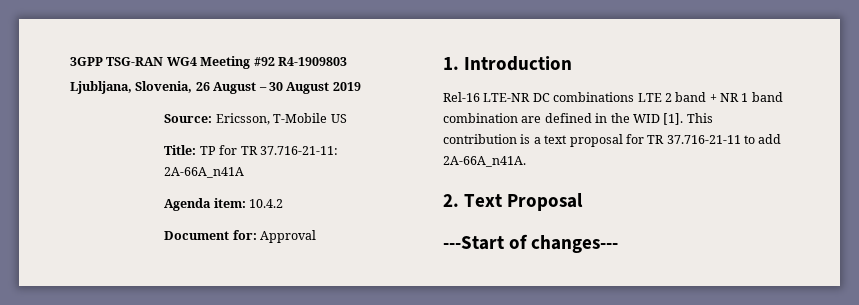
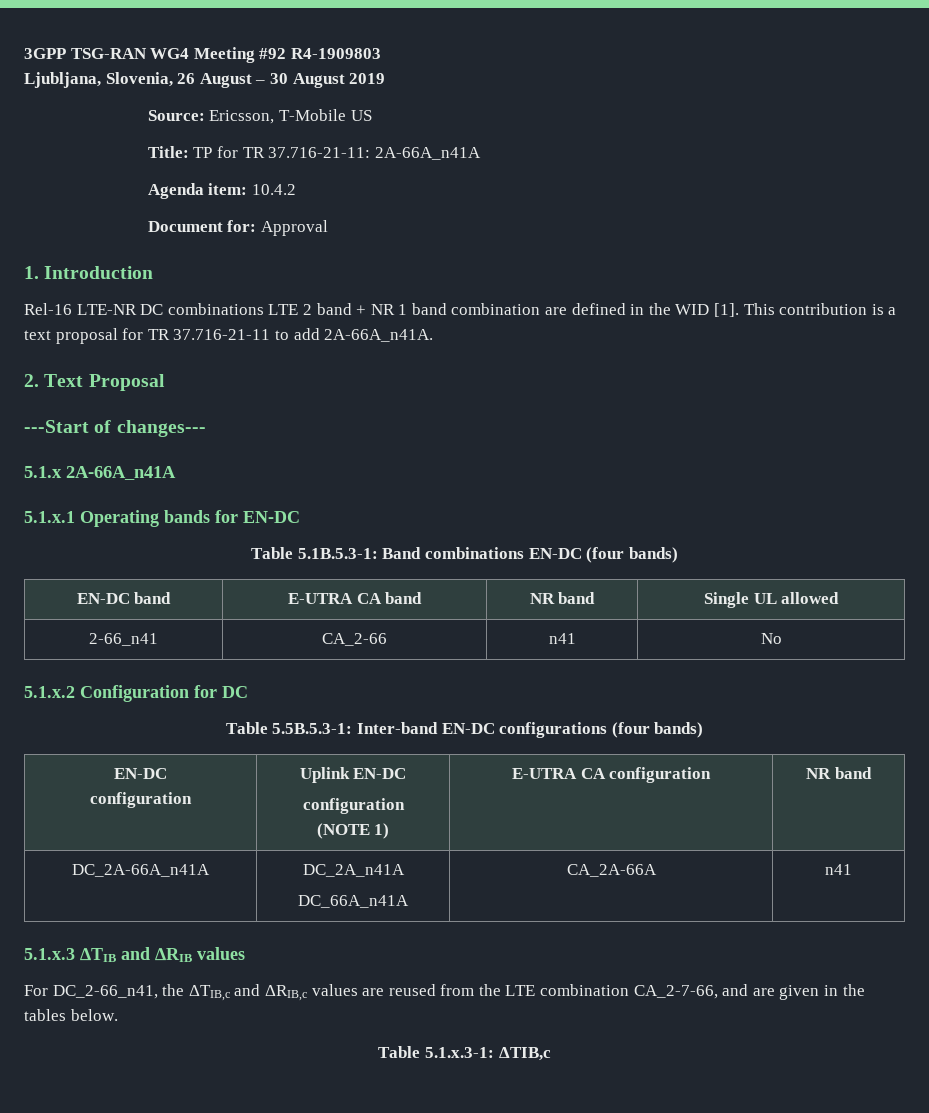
+ 5.1.x 2A-66A_n41A
+ 5.1.x.1 Operating bands for EN-DC
+ Table 5.1B.5.3-1: Band combinations EN-DC (four bands)
+ EN-DC band | E-UTRA CA band | NR band | Single UL allowed
+ 2-66_n41 | CA_2-66 | n41 | No
+ 5.1.x.2 Configuration for DC
+ Table 5.5B.5.3-1: Inter-band EN-DC configurations (four bands)
+ EN-DC
+ configuration | Uplink EN-DC
+ configuration
+ (NOTE 1) | E-UTRA CA configuration | NR band
+ DC_2A-66A_n41A | DC_2A_n41A
+ DC_66A_n41A | CA_2A-66A | n41
+ 5.1.x.3 ∆TIB and ∆RIB values
+ For DC_2-66_n41, the ΔTIB,c and ΔRIB,c values are reused from the LTE combination CA_2-7-66, and are given in the tables below.
+ Table 5.1.x.3-1: ΔTIB,c

